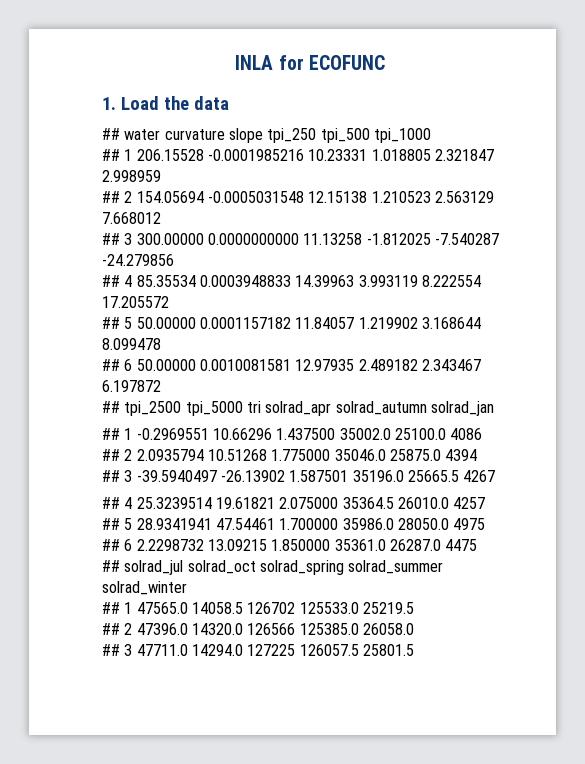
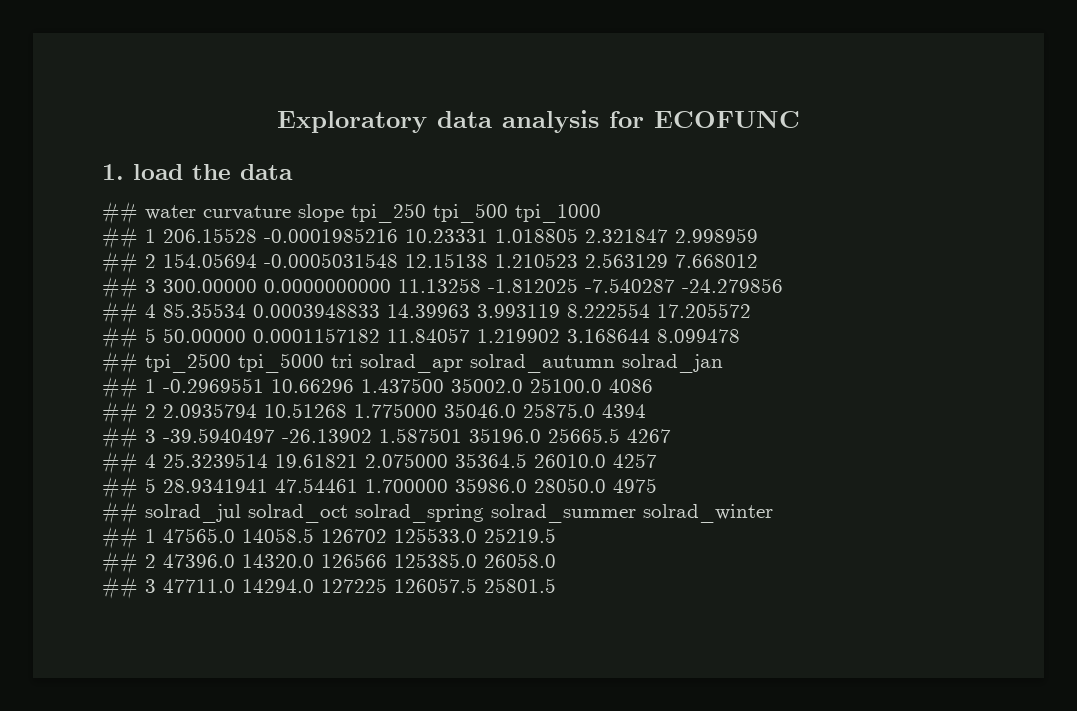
- INLA for ECOFUNC
+ Exploratory data analysis for ECOFUNC
- 1. Load the data
+ 1. load the data
- ## 6 50.00000 0.0010081581 12.97935 2.489182 2.343467 6.197872
- ## 6 2.2298732 13.09215 1.850000 35361.0 26287.0 4475

